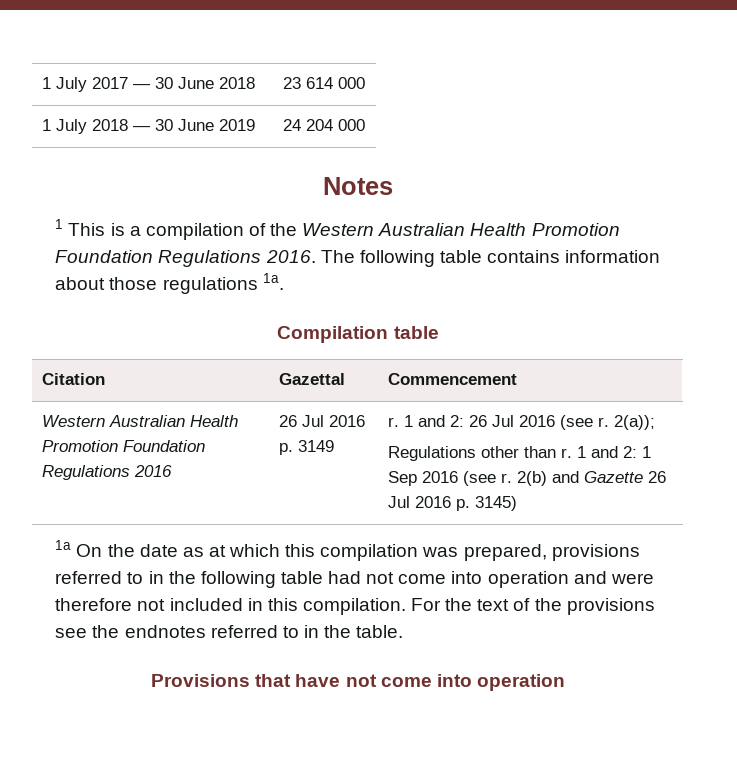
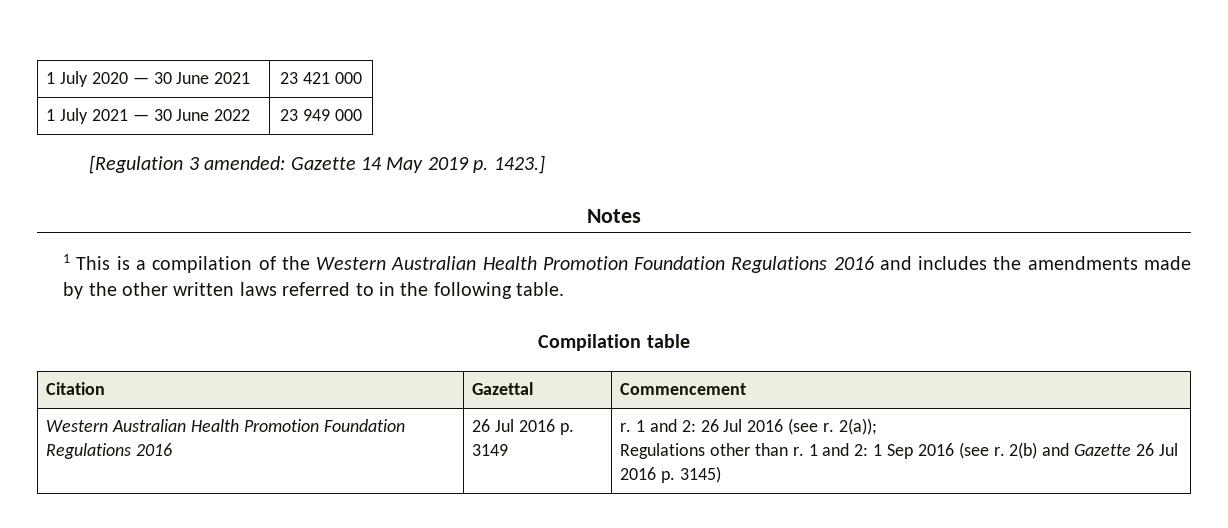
- 1 July 2017 — 30 June 2018 | 23 614 000
+ 1 July 2020 — 30 June 2021 | 23 421 000
- 1 July 2018 — 30 June 2019 | 24 204 000
+ 1 July 2021 — 30 June 2022 | 23 949 000
+ [Regulation 3 amended: Gazette 14 May 2019 p. 1423.]
- 1 This is a compilation of the Western Australian Health Promotion Foundation Regulations 2016. The following table contains information about those regulations 1a.
+ 1 This is a compilation of the Western Australian Health Promotion Foundation Regulations 2016 and includes the amendments made by the other written laws referred to in the following table.
- 1a On the date as at which this compilation was prepared, provisions referred to in the following table had not come into operation and were therefore not included in this compilation. For the text of the provisions see the endnotes referred to in the table.
- Provisions that have not come into operation

